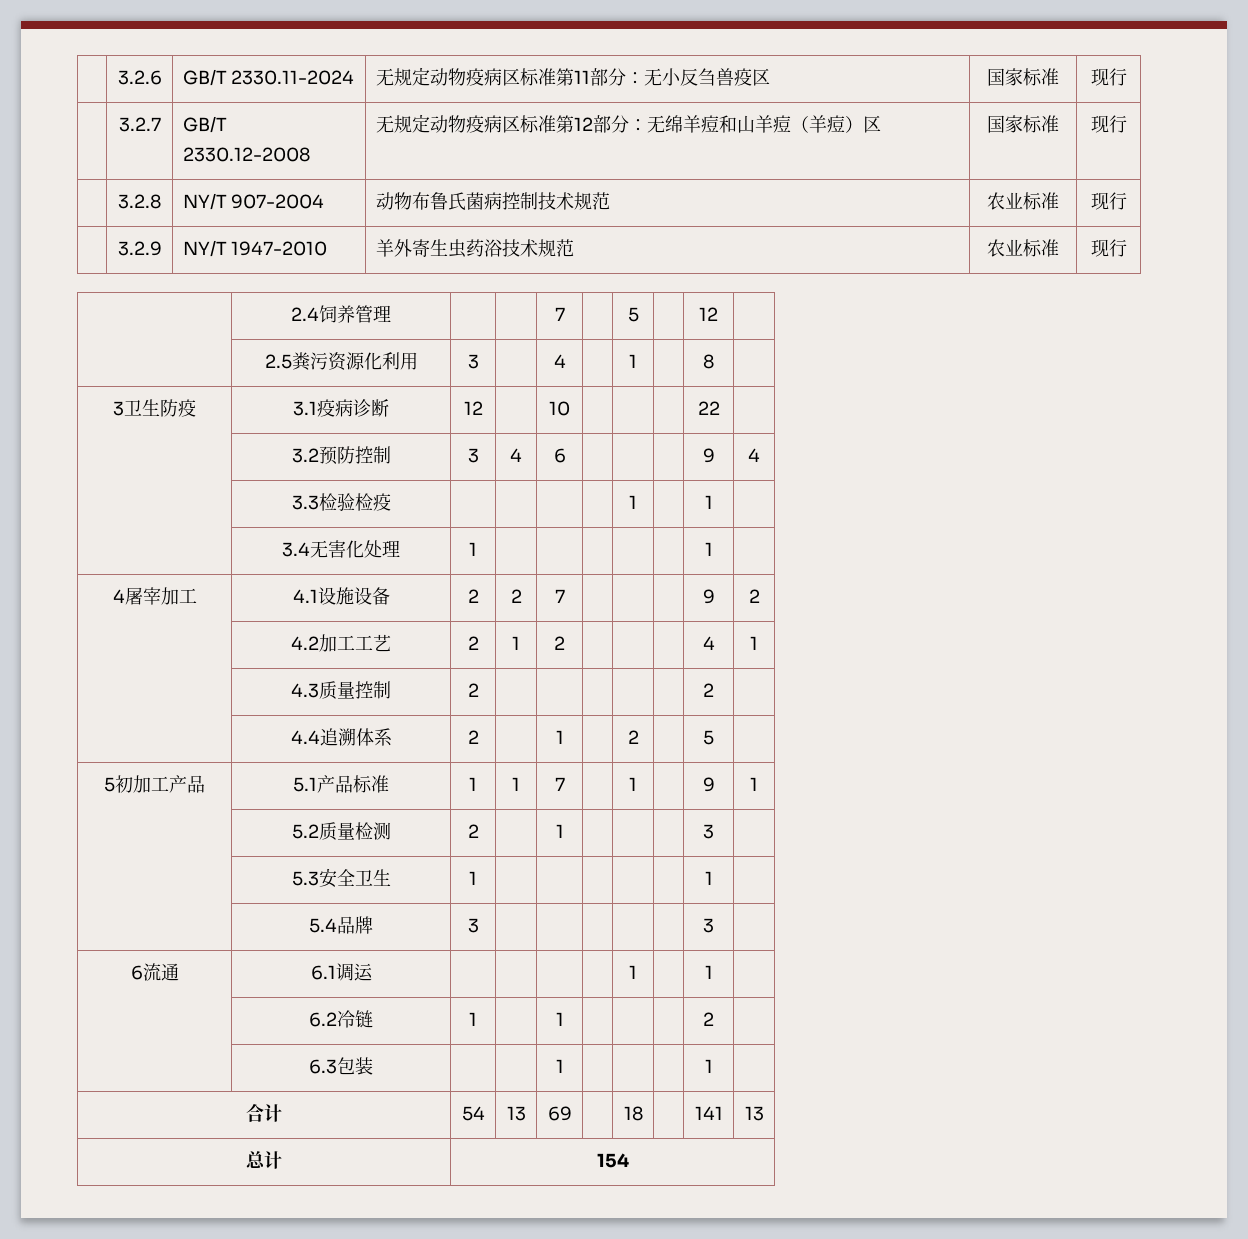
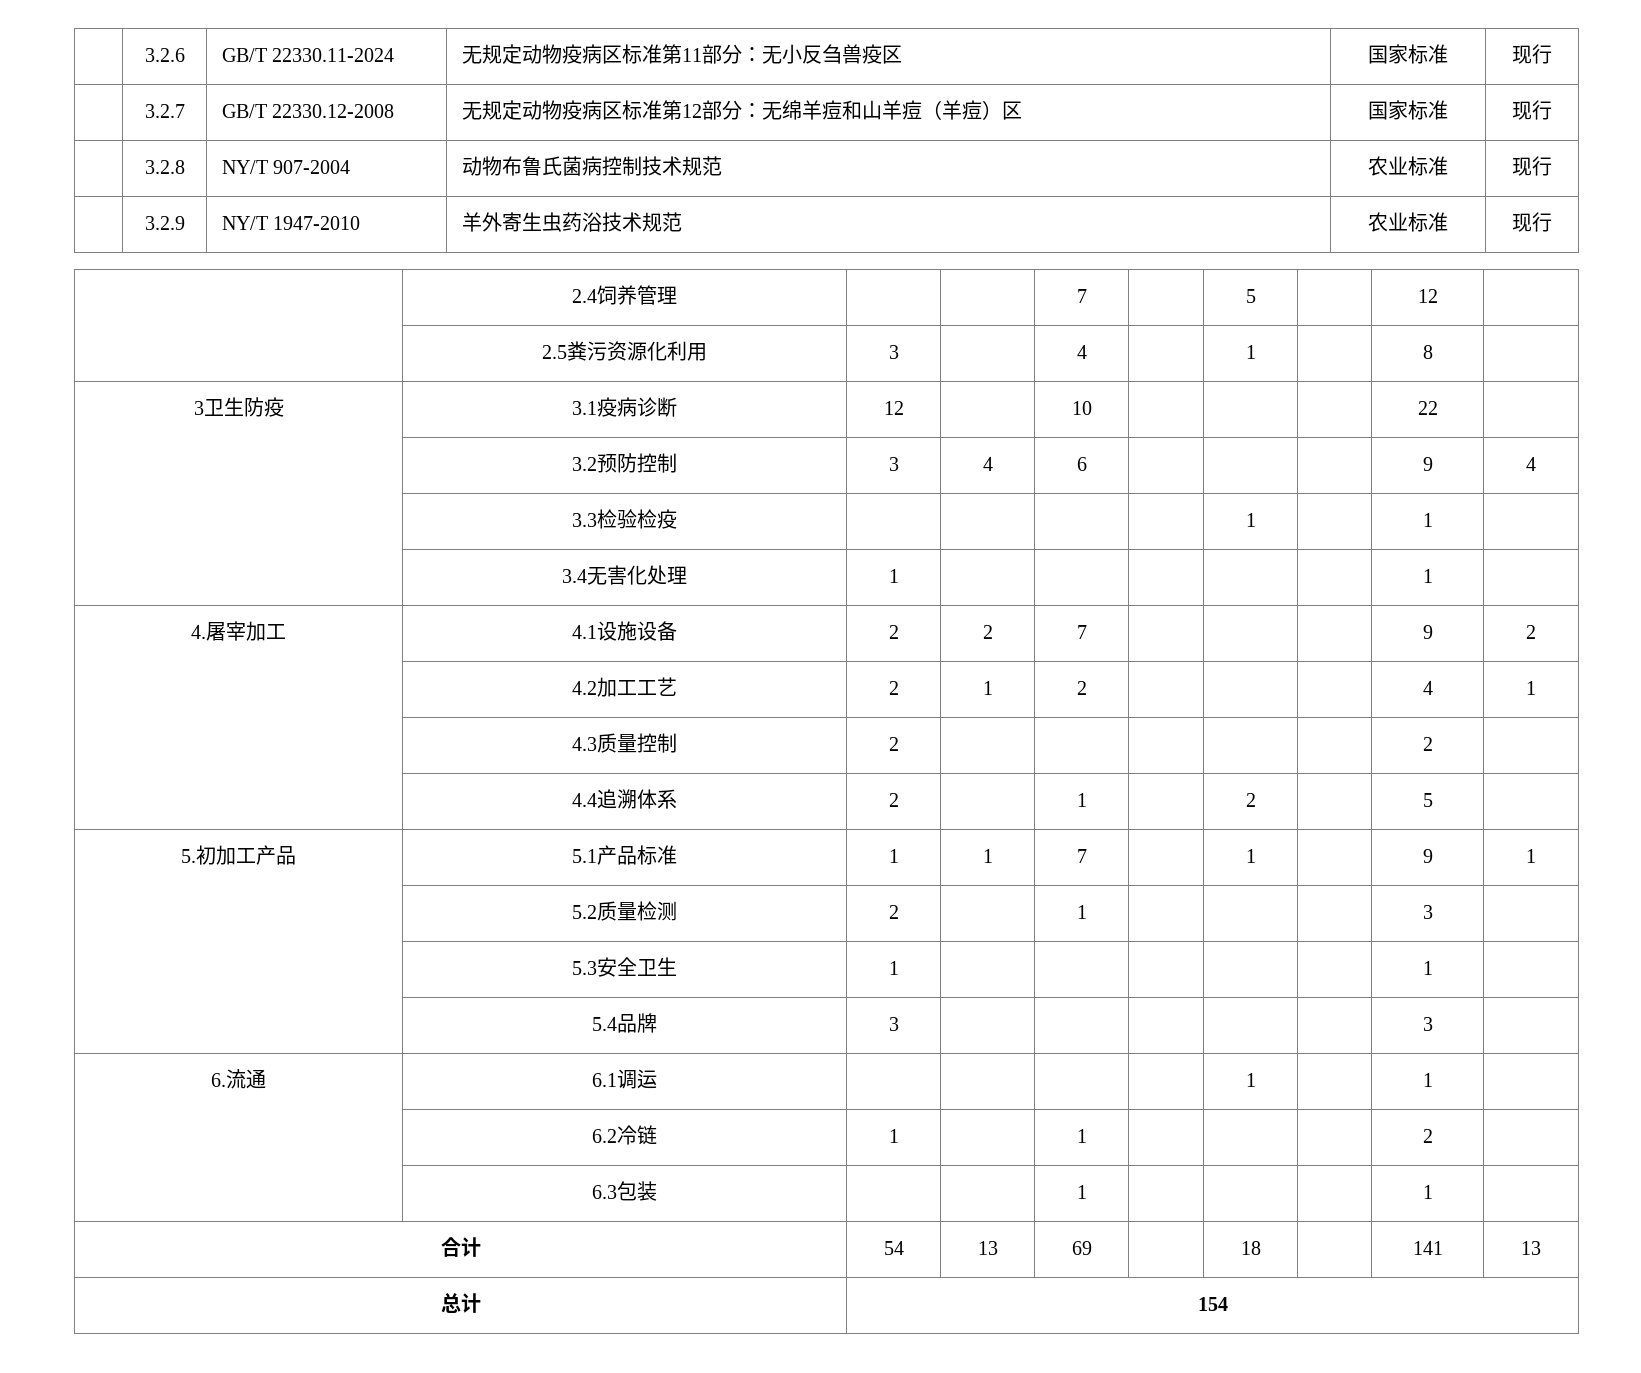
- | 3.2.6 | GB/T 2330.11-2024 | 无规定动物疫病区标准第11部分：无小反刍兽疫区 | 国家标准 | 现行
+ | 3.2.6 | GB/T 22330.11-2024 | 无规定动物疫病区标准第11部分：无小反刍兽疫区 | 国家标准 | 现行
- | 3.2.7 | GB/T 2330.12-2008 | 无规定动物疫病区标准第12部分：无绵羊痘和山羊痘（羊痘）区 | 国家标准 | 现行
+ | 3.2.7 | GB/T 22330.12-2008 | 无规定动物疫病区标准第12部分：无绵羊痘和山羊痘（羊痘）区 | 国家标准 | 现行
- 4屠宰加工 | 4.1设施设备 | 2 | 2 | 7 | | | | 9 | 2
+ 4.屠宰加工 | 4.1设施设备 | 2 | 2 | 7 | | | | 9 | 2
- 5初加工产品 | 5.1产品标准 | 1 | 1 | 7 | | 1 | | 9 | 1
+ 5.初加工产品 | 5.1产品标准 | 1 | 1 | 7 | | 1 | | 9 | 1
- 6流通 | 6.1调运 | | | | | 1 | | 1 |
+ 6.流通 | 6.1调运 | | | | | 1 | | 1 |

